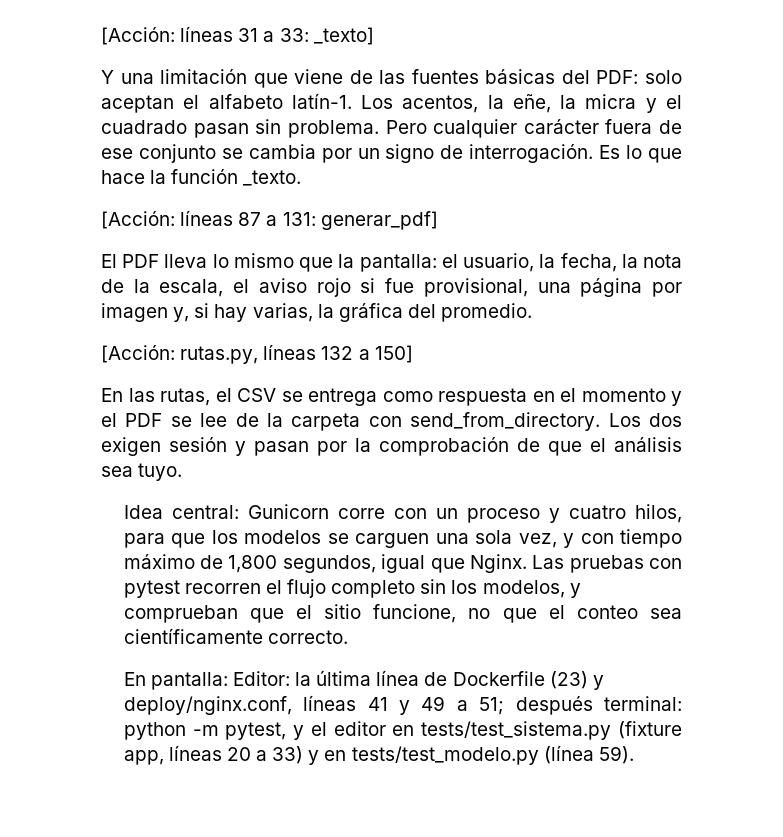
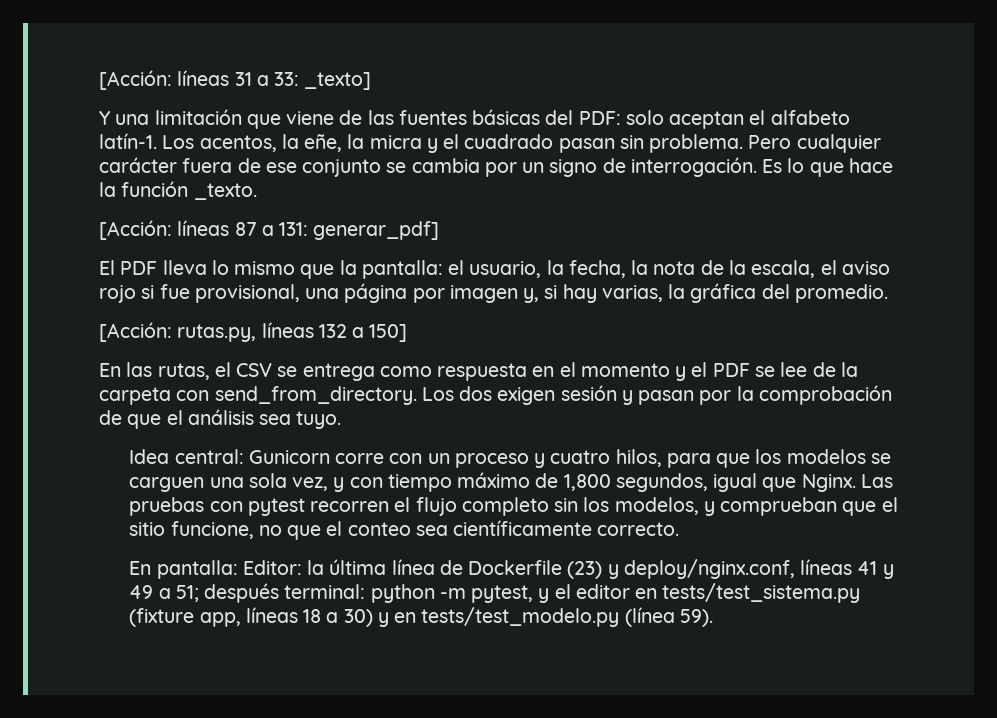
- En pantalla: Editor: la última línea de Dockerfile (23) y deploy/nginx.conf, líneas 41 y 49 a 51; después terminal: python -m pytest, y el editor en tests/test_sistema.py (fixture app, líneas 20 a 33) y en tests/test_modelo.py (línea 59).
+ En pantalla: Editor: la última línea de Dockerfile (23) y deploy/nginx.conf, líneas 41 y 49 a 51; después terminal: python -m pytest, y el editor en tests/test_sistema.py (fixture app, líneas 18 a 30) y en tests/test_modelo.py (línea 59).

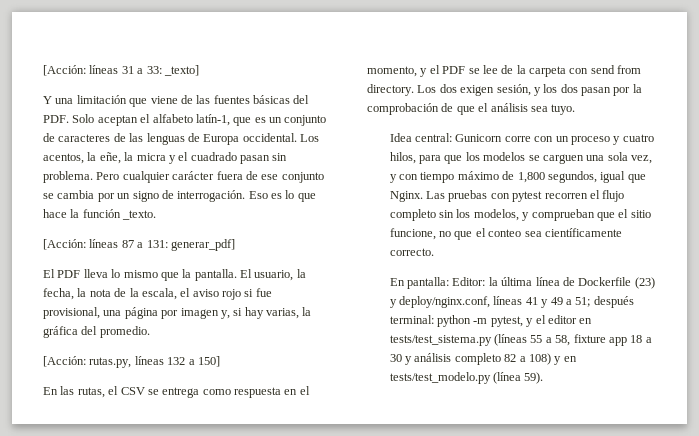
- Y una limitación que viene de las fuentes básicas del PDF: solo aceptan el alfabeto latín-1.
+ Y una limitación que viene de las fuentes básicas del PDF. Solo aceptan el alfabeto latín-1, que es un conjunto de caracteres de las lenguas de Europa occidental.
- Es lo que hace la función _texto.
+ Eso es lo que hace la función _texto.
- El PDF lleva lo mismo que la pantalla: el usuario, la fecha, la nota de la escala, el aviso rojo si fue provisional, una página por imagen y, si hay varias, la gráfica del promedio.
+ El PDF lleva lo mismo que la pantalla. El usuario, la fecha, la nota de la escala, el aviso rojo si fue provisional, una página por imagen y, si hay varias, la gráfica del promedio.
- En las rutas, el CSV se entrega como respuesta en el momento y el PDF se lee de la carpeta con send_from_directory. Los dos exigen sesión y pasan por la comprobación de que el análisis sea tuyo.
+ En las rutas, el CSV se entrega como respuesta en el momento, y el PDF se lee de la carpeta con send from directory. Los dos exigen sesión, y los dos pasan por la comprobación de que el análisis sea tuyo.
- En pantalla: Editor: la última línea de Dockerfile (23) y deploy/nginx.conf, líneas 41 y 49 a 51; después terminal: python -m pytest, y el editor en tests/test_sistema.py (fixture app, líneas 18 a 30) y en tests/test_modelo.py (línea 59).
+ En pantalla: Editor: la última línea de Dockerfile (23) y deploy/nginx.conf, líneas 41 y 49 a 51; después terminal: python -m pytest, y el editor en tests/test_sistema.py (líneas 55 a 58, fixture app 18 a 30 y análisis completo 82 a 108) y en tests/test_modelo.py (línea 59).

